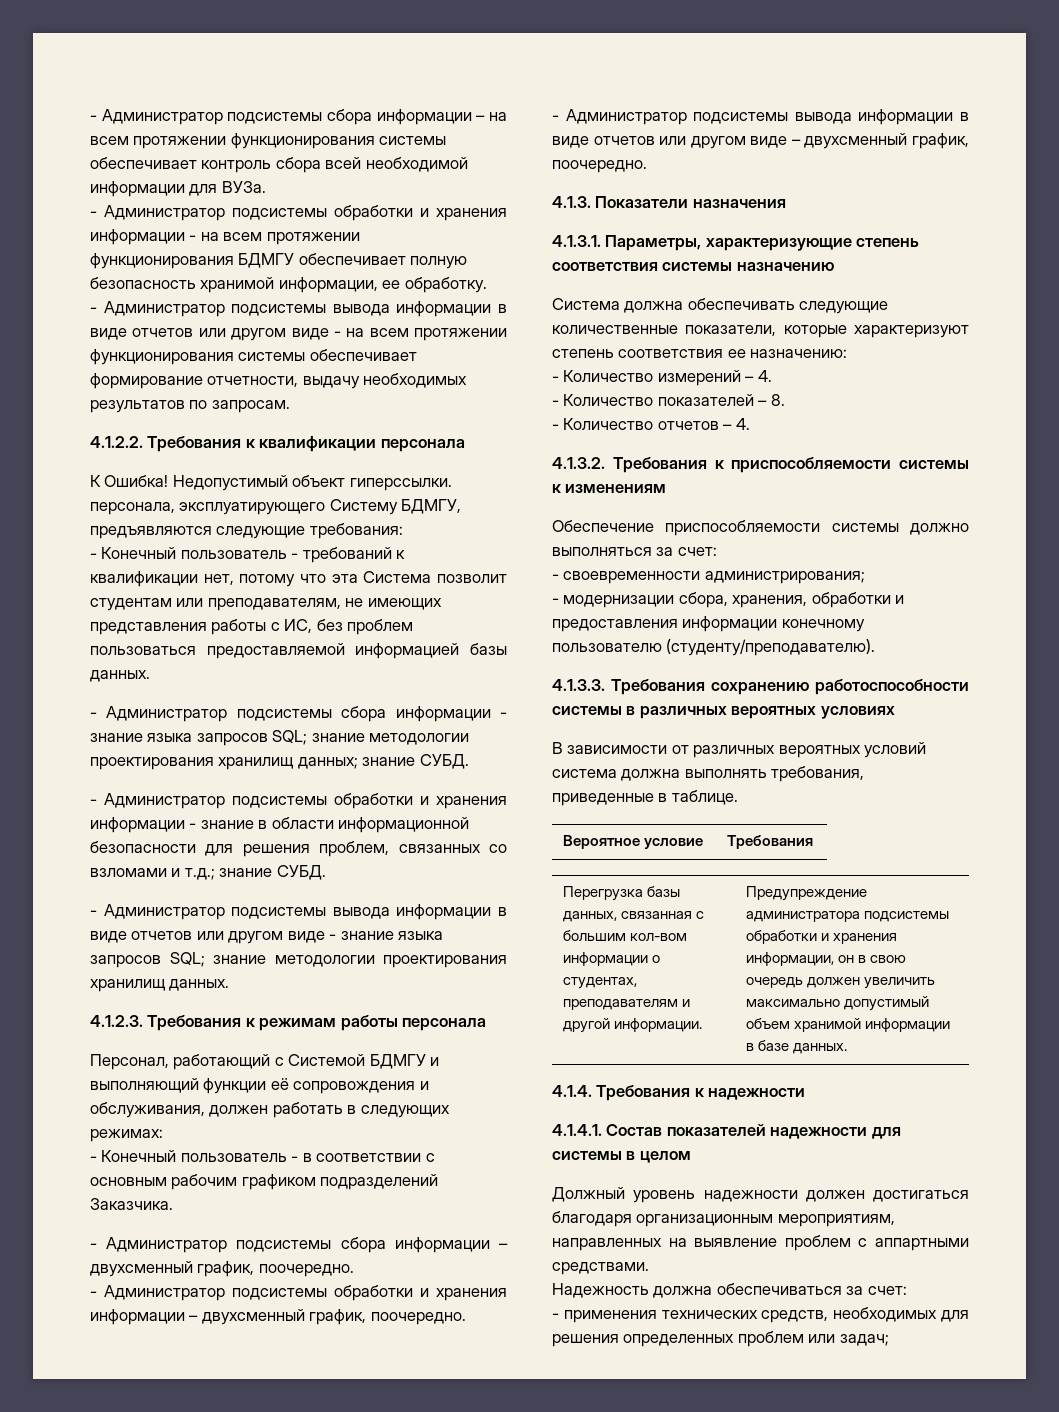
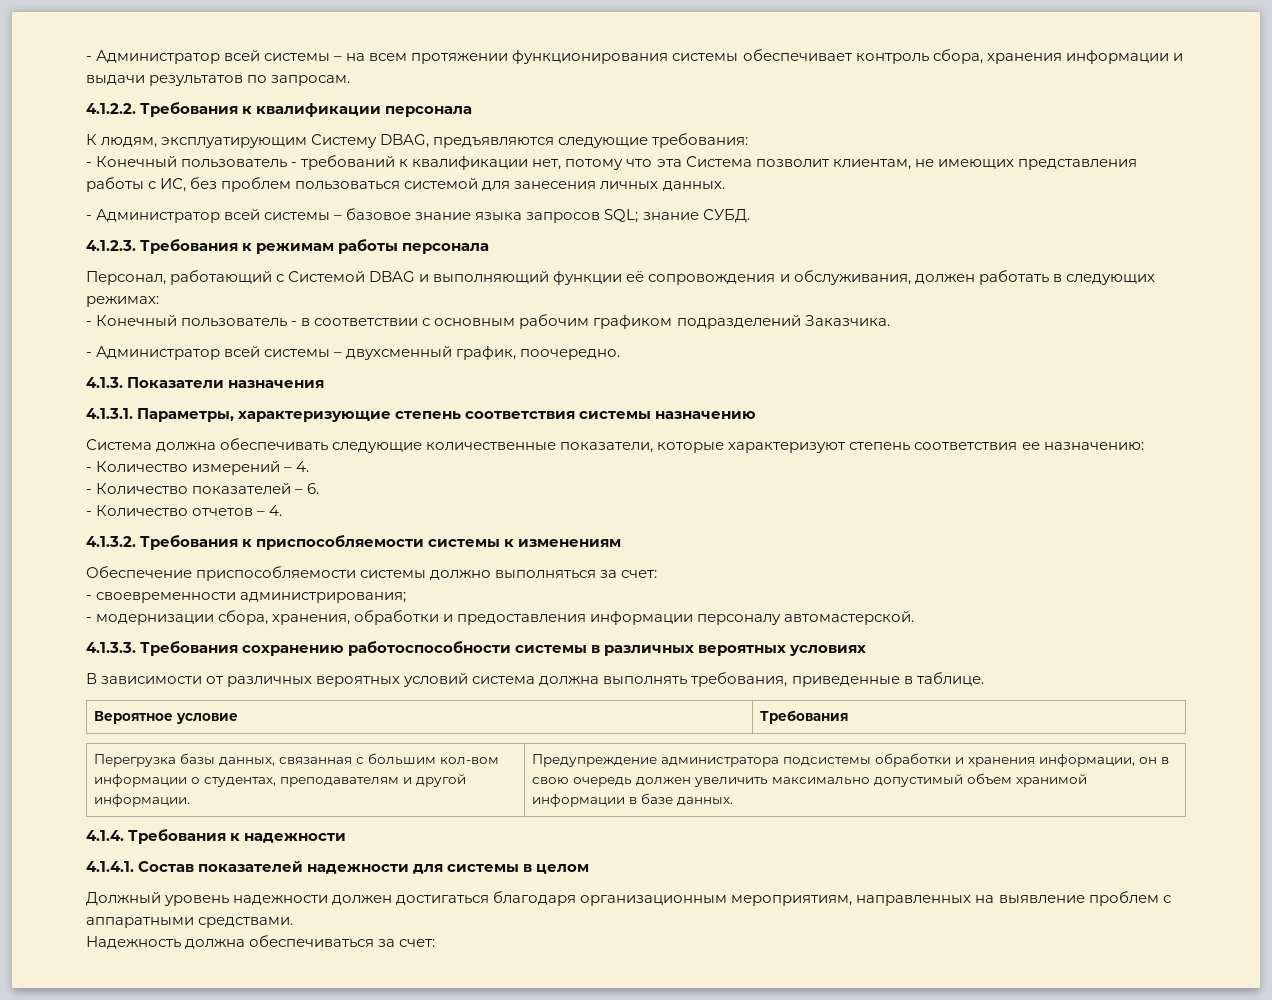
- - Администратор подсистемы сбора информации – на всем протяжении функционирования системы обеспечивает контроль сбора всей необходимой информации для ВУЗа.
- - Администратор подсистемы обработки и хранения информации - на всем протяжении функционирования БДМГУ обеспечивает полную безопасность хранимой информации, ее обработку.
- - Администратор подсистемы вывода информации в виде отчетов или другом виде - на всем протяжении функционирования системы обеспечивает формирование отчетности, выдачу необходимых результатов по запросам.
+ - Администратор всей системы – на всем протяжении функционирования системы обеспечивает контроль сбора, хранения информации и выдачи результатов по запросам.
- К Ошибка! Недопустимый объект гиперссылки. персонала, эксплуатирующего Систему БДМГУ, предъявляются следующие требования:
+ К людям, эксплуатирующим Систему DBAG, предъявляются следующие требования:
- - Конечный пользователь - требований к квалификации нет, потому что эта Система позволит студентам или преподавателям, не имеющих представления работы с ИС, без проблем пользоваться предоставляемой информацией базы данных.
+ - Конечный пользователь - требований к квалификации нет, потому что эта Система позволит клиентам, не имеющих представления работы с ИС, без проблем пользоваться системой для занесения личных данных.
- - Администратор подсистемы сбора информации - знание языка запросов SQL; знание методологии проектирования хранилищ данных; знание СУБД.
- - Администратор подсистемы обработки и хранения информации - знание в области информационной безопасности для решения проблем, связанных со взломами и т.д.; знание СУБД.
- - Администратор подсистемы вывода информации в виде отчетов или другом виде - знание языка запросов SQL; знание методологии проектирования хранилищ данных.
+ - Администратор всей системы – базовое знание языка запросов SQL; знание СУБД.
- Персонал, работающий с Системой БДМГУ и выполняющий функции её сопровождения и обслуживания, должен работать в следующих режимах:
+ Персонал, работающий с Системой DBAG и выполняющий функции её сопровождения и обслуживания, должен работать в следующих режимах:
- - Администратор подсистемы сбора информации – двухсменный график, поочередно.
- - Администратор подсистемы обработки и хранения информации – двухсменный график, поочередно.
- - Администратор подсистемы вывода информации в виде отчетов или другом виде – двухсменный график, поочередно.
+ - Администратор всей системы – двухсменный график, поочередно.
- - Количество показателей – 8.
+ - Количество показателей – 6.
- - модернизации сбора, хранения, обработки и предоставления информации конечному пользователю (студенту/преподавателю).
+ - модернизации сбора, хранения, обработки и предоставления информации персоналу автомастерской.
- Должный уровень надежности должен достигаться благодаря организационным мероприятиям, направленных на выявление проблем с аппартными средствами.
+ Должный уровень надежности должен достигаться благодаря организационным мероприятиям, направленных на выявление проблем с аппаратными средствами.
- - применения технических средств, необходимых для решения определенных проблем или задач;

